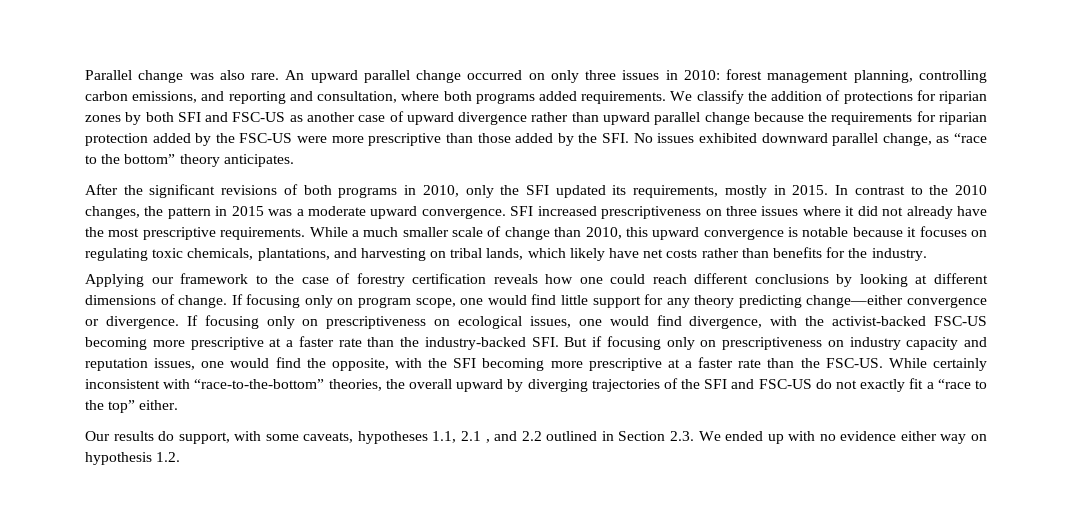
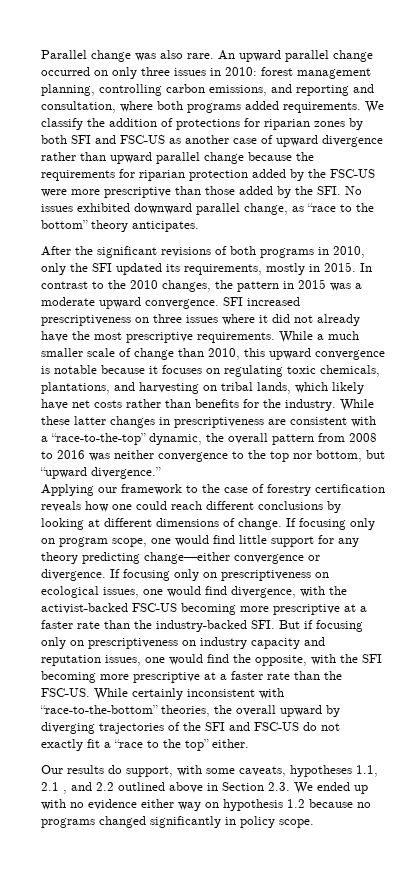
+ While these latter changes in prescriptiveness are consistent with a “race-to-the-top” dynamic, the overall pattern from 2008 to 2016 was neither convergence to the top nor bottom, but “upward divergence.”
- Our results do support, with some caveats, hypotheses 1.1, 2.1 , and 2.2 outlined in Section 2.3. We ended up with no evidence either way on hypothesis 1.2.
+ Our results do support, with some caveats, hypotheses 1.1, 2.1 , and 2.2 outlined above in Section 2.3. We ended up with no evidence either way on hypothesis 1.2 because no programs changed significantly in policy scope.

